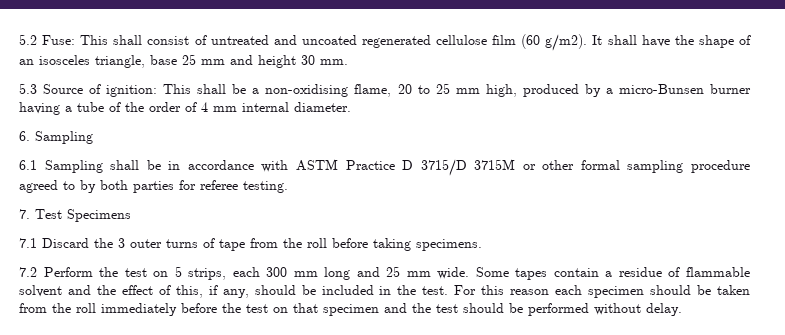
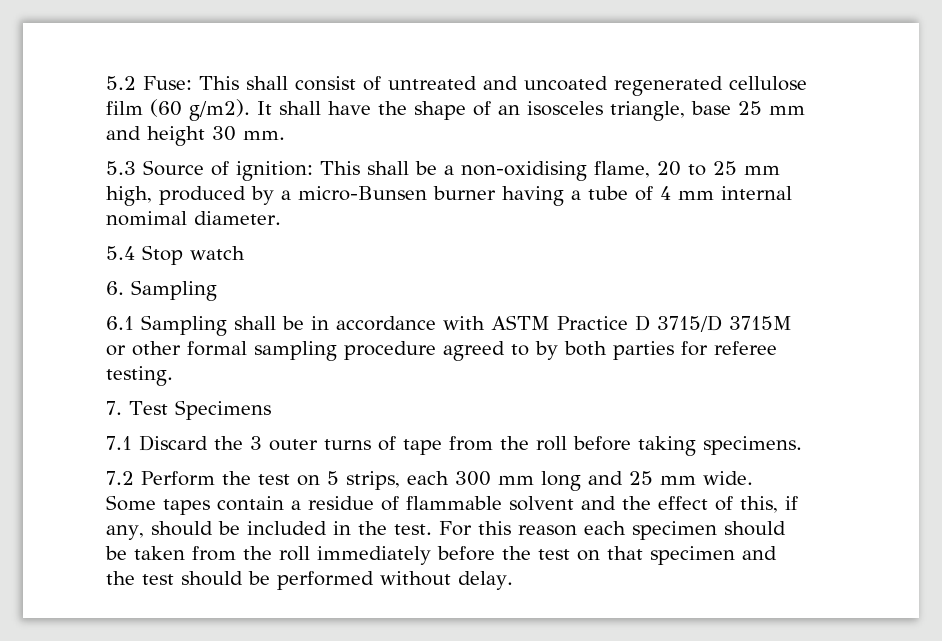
- 5.3 Source of ignition: This shall be a non-oxidising flame, 20 to 25 mm high, produced by a micro-Bunsen burner having a tube of the order of 4 mm internal diameter.
+ 5.3 Source of ignition: This shall be a non-oxidising flame, 20 to 25 mm high, produced by a micro-Bunsen burner having a tube of 4 mm internal nomimal diameter.
+ 5.4 Stop watch

